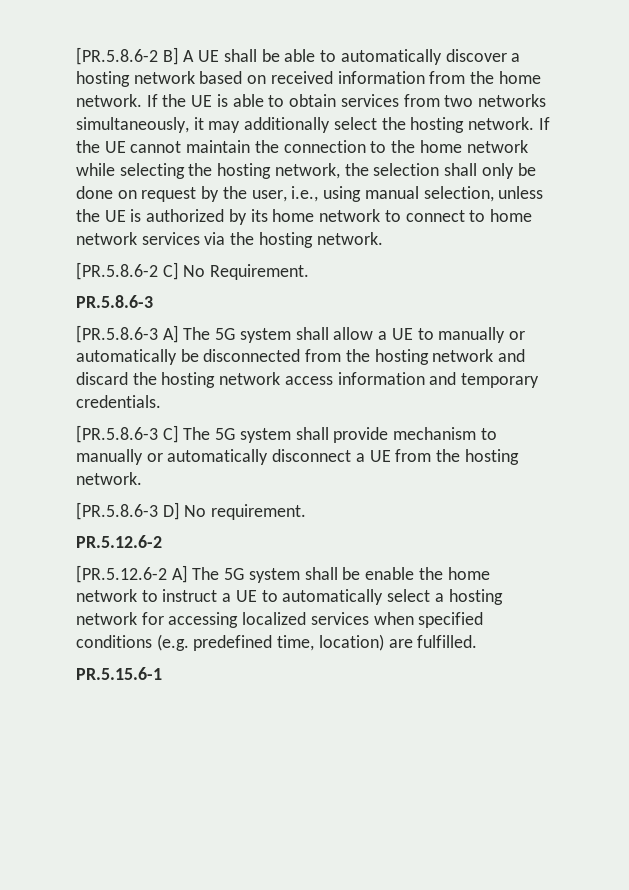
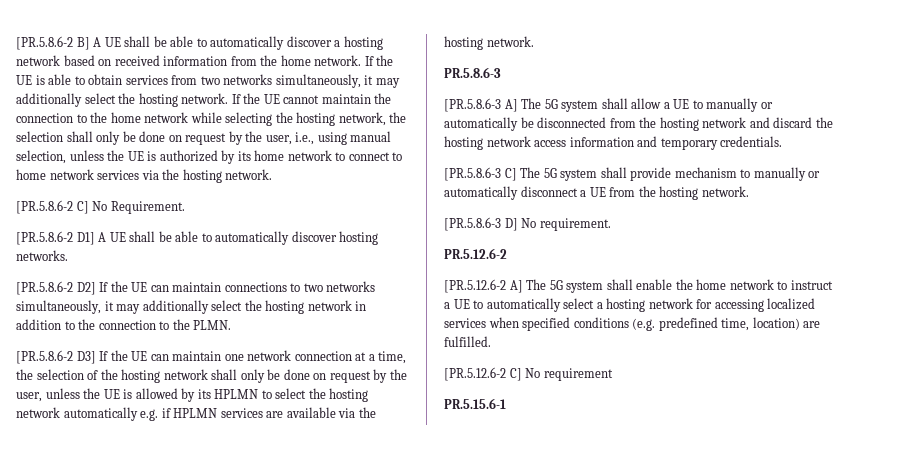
+ [PR.5.8.6-2 D1] A UE shall be able to automatically discover hosting networks.
+ [PR.5.8.6-2 D2] If the UE can maintain connections to two networks simultaneously, it may additionally select the hosting network in addition to the connection to the PLMN.
+ [PR.5.8.6-2 D3] If the UE can maintain one network connection at a time, the selection of the hosting network shall only be done on request by the user, unless the UE is allowed by its HPLMN to select the hosting network automatically e.g. if HPLMN services are available via the hosting network.
- [PR.5.12.6-2 A] The 5G system shall be enable the home network to instruct a UE to automatically select a hosting network for accessing localized services when specified conditions (e.g. predefined time, location) are fulfilled.
+ [PR.5.12.6-2 A] The 5G system shall enable the home network to instruct a UE to automatically select a hosting network for accessing localized services when specified conditions (e.g. predefined time, location) are fulfilled.
+ [PR.5.12.6-2 C] No requirement

